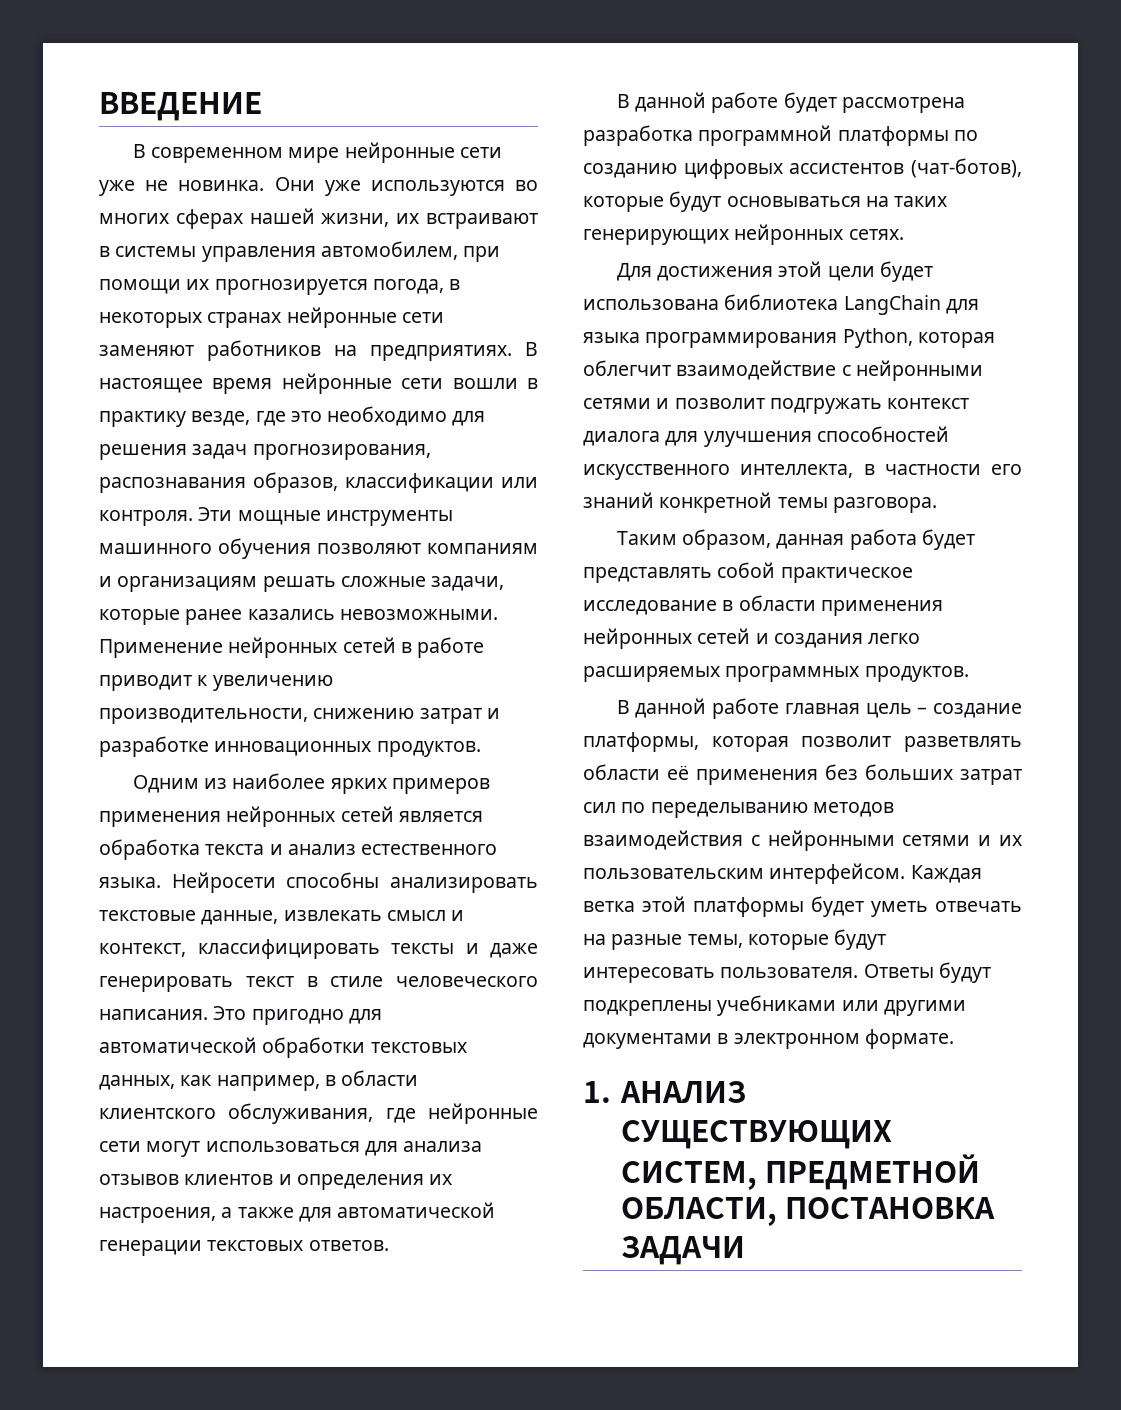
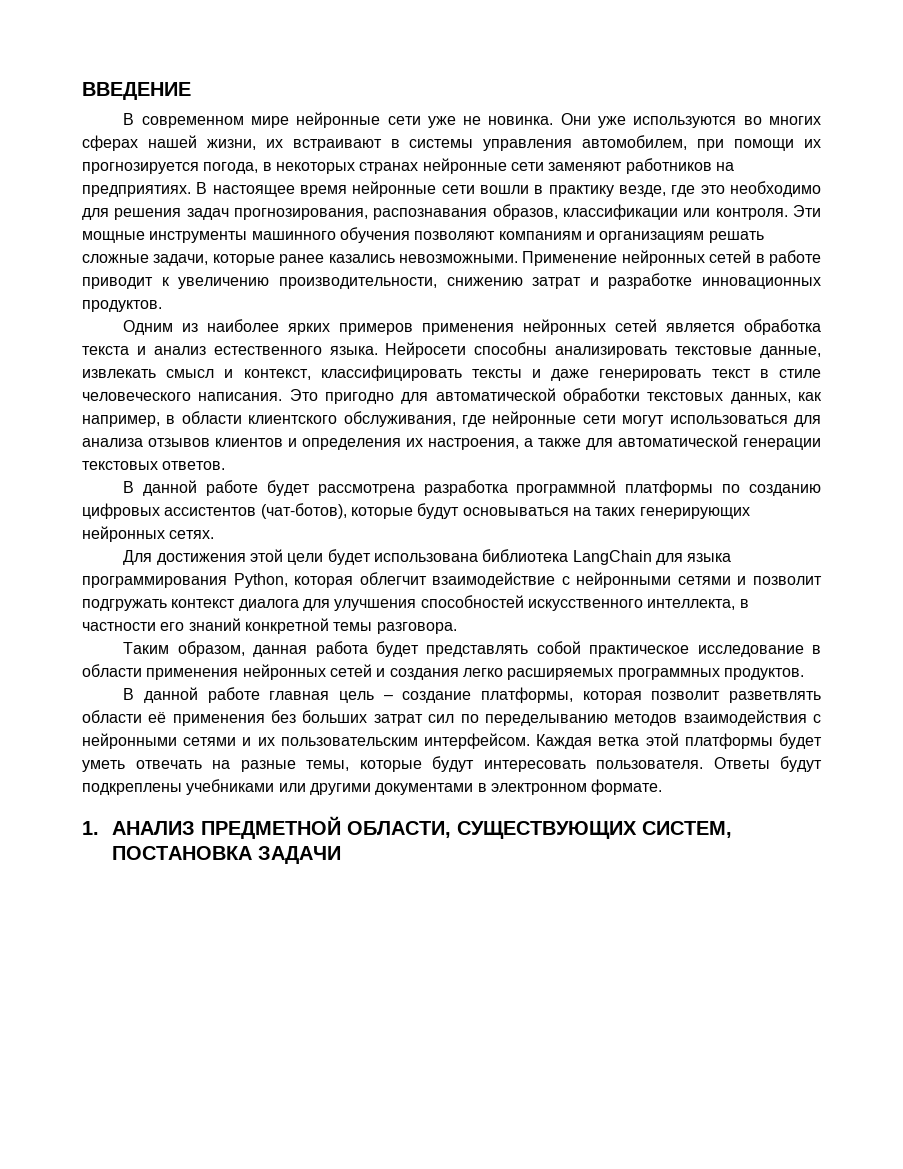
- 1. АНАЛИЗ СУЩЕСТВУЮЩИХ СИСТЕМ, ПРЕДМЕТНОЙ ОБЛАСТИ, ПОСТАНОВКА ЗАДАЧИ
+ 1. АНАЛИЗ ПРЕДМЕТНОЙ ОБЛАСТИ, СУЩЕСТВУЮЩИХ СИСТЕМ, ПОСТАНОВКА ЗАДАЧИ

